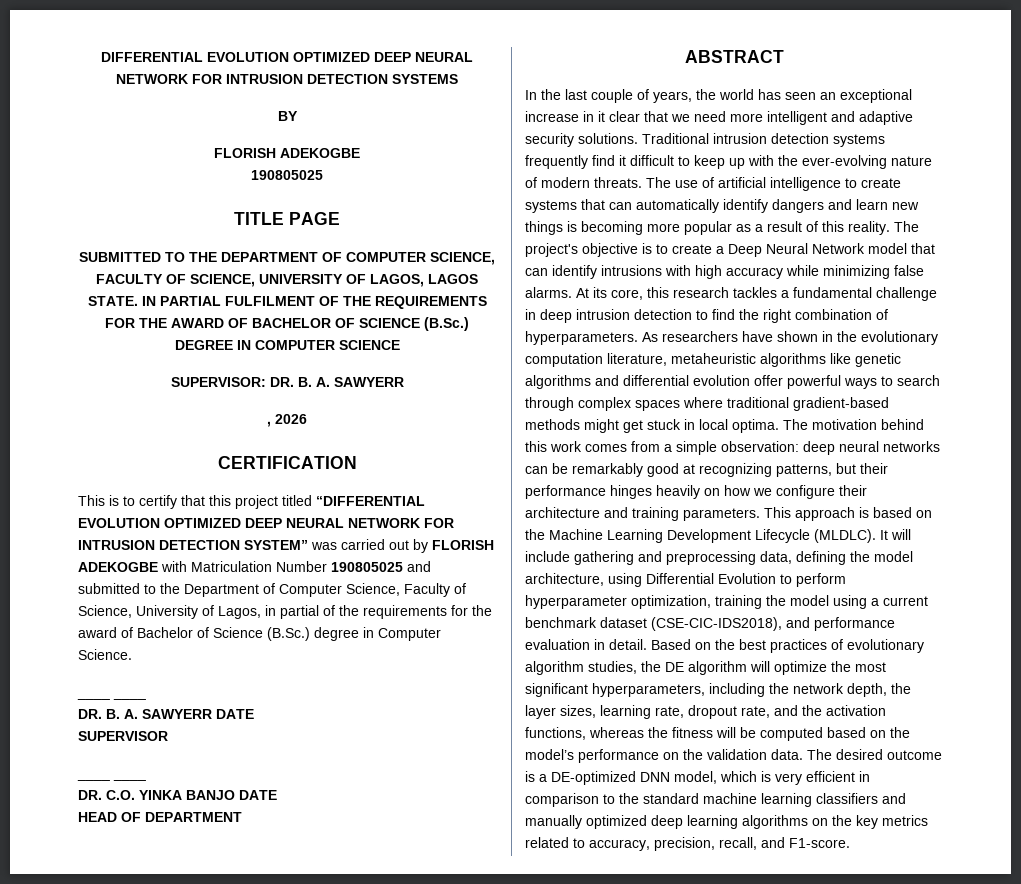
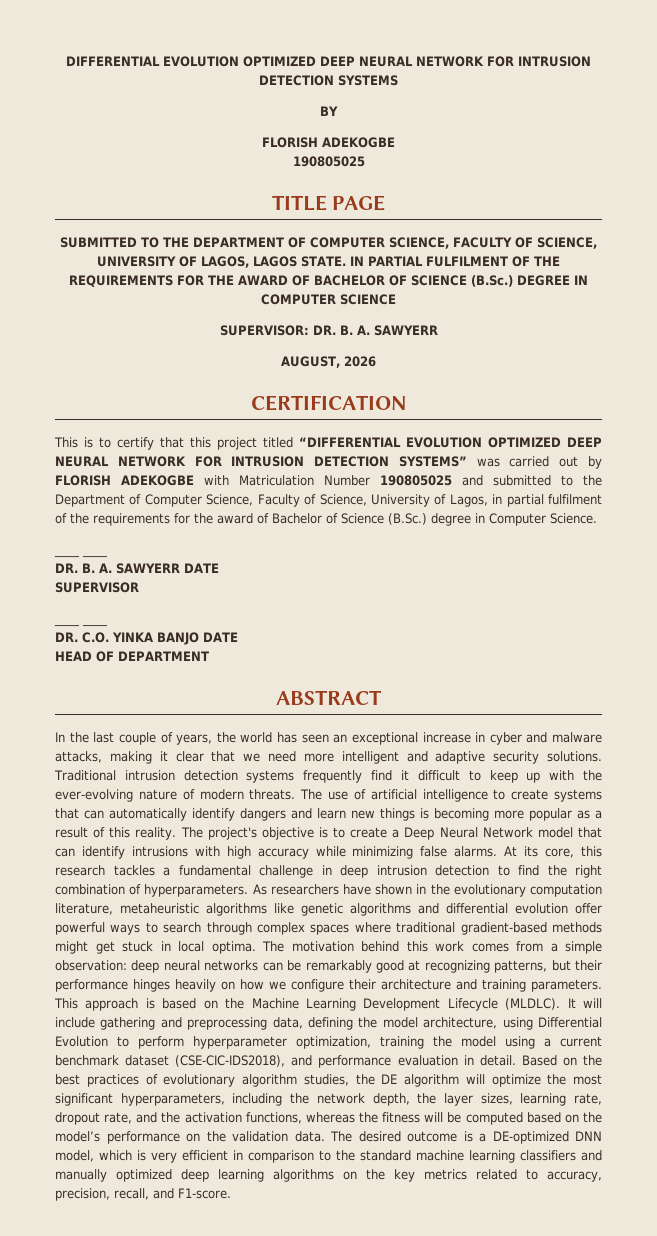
- , 2026
+ AUGUST, 2026
- This is to certify that this project titled “DIFFERENTIAL EVOLUTION OPTIMIZED DEEP NEURAL NETWORK FOR INTRUSION DETECTION SYSTEM” was carried out by FLORISH ADEKOGBE with Matriculation Number 190805025 and submitted to the Department of Computer Science, Faculty of Science, University of Lagos, in partial of the requirements for the award of Bachelor of Science (B.Sc.) degree in Computer Science.
+ This is to certify that this project titled “DIFFERENTIAL EVOLUTION OPTIMIZED DEEP NEURAL NETWORK FOR INTRUSION DETECTION SYSTEMS” was carried out by FLORISH ADEKOGBE with Matriculation Number 190805025 and submitted to the Department of Computer Science, Faculty of Science, University of Lagos, in partial fulfilment of the requirements for the award of Bachelor of Science (B.Sc.) degree in Computer Science.
- In the last couple of years, the world has seen an exceptional increase in it clear that we need more intelligent and adaptive security solutions.
+ In the last couple of years, the world has seen an exceptional increase in cyber and malware attacks, making it clear that we need more intelligent and adaptive security solutions.

